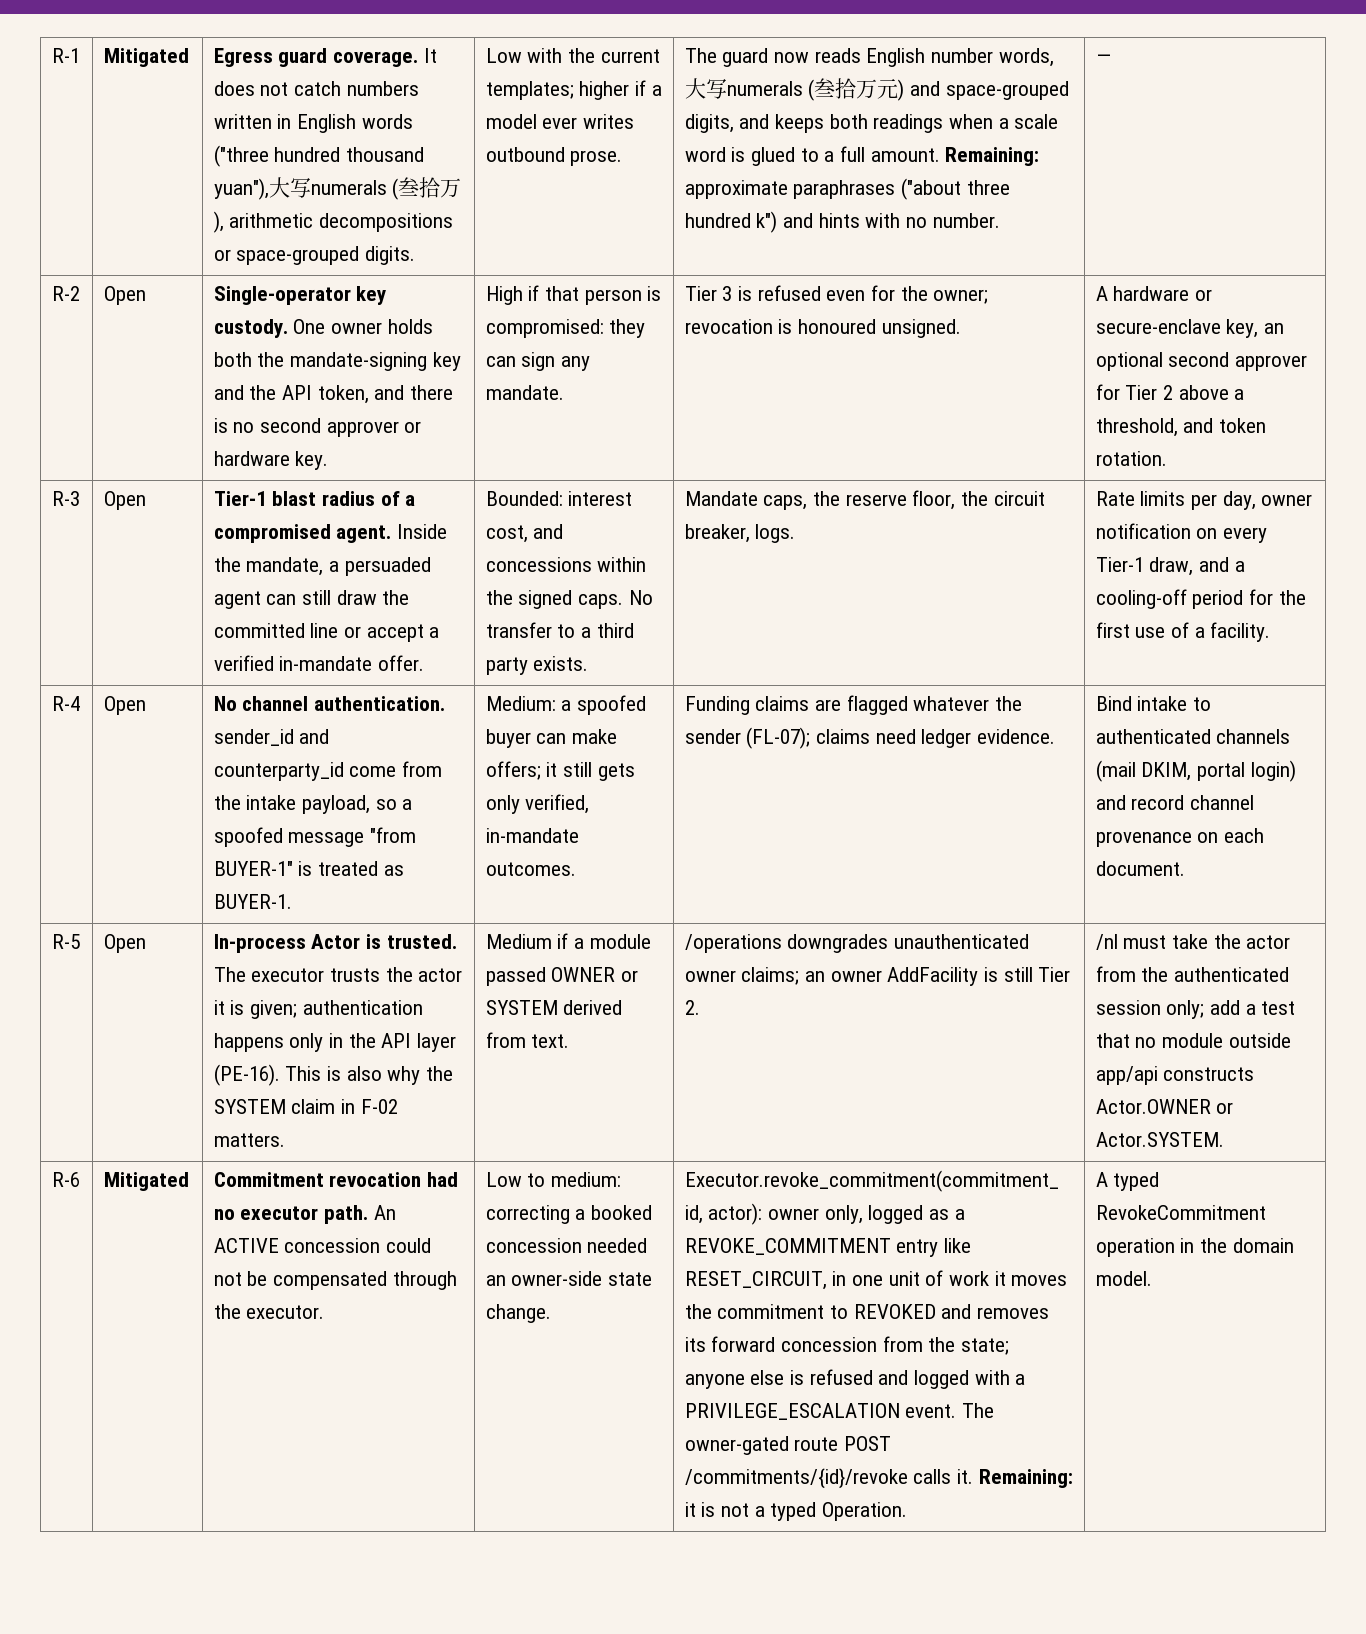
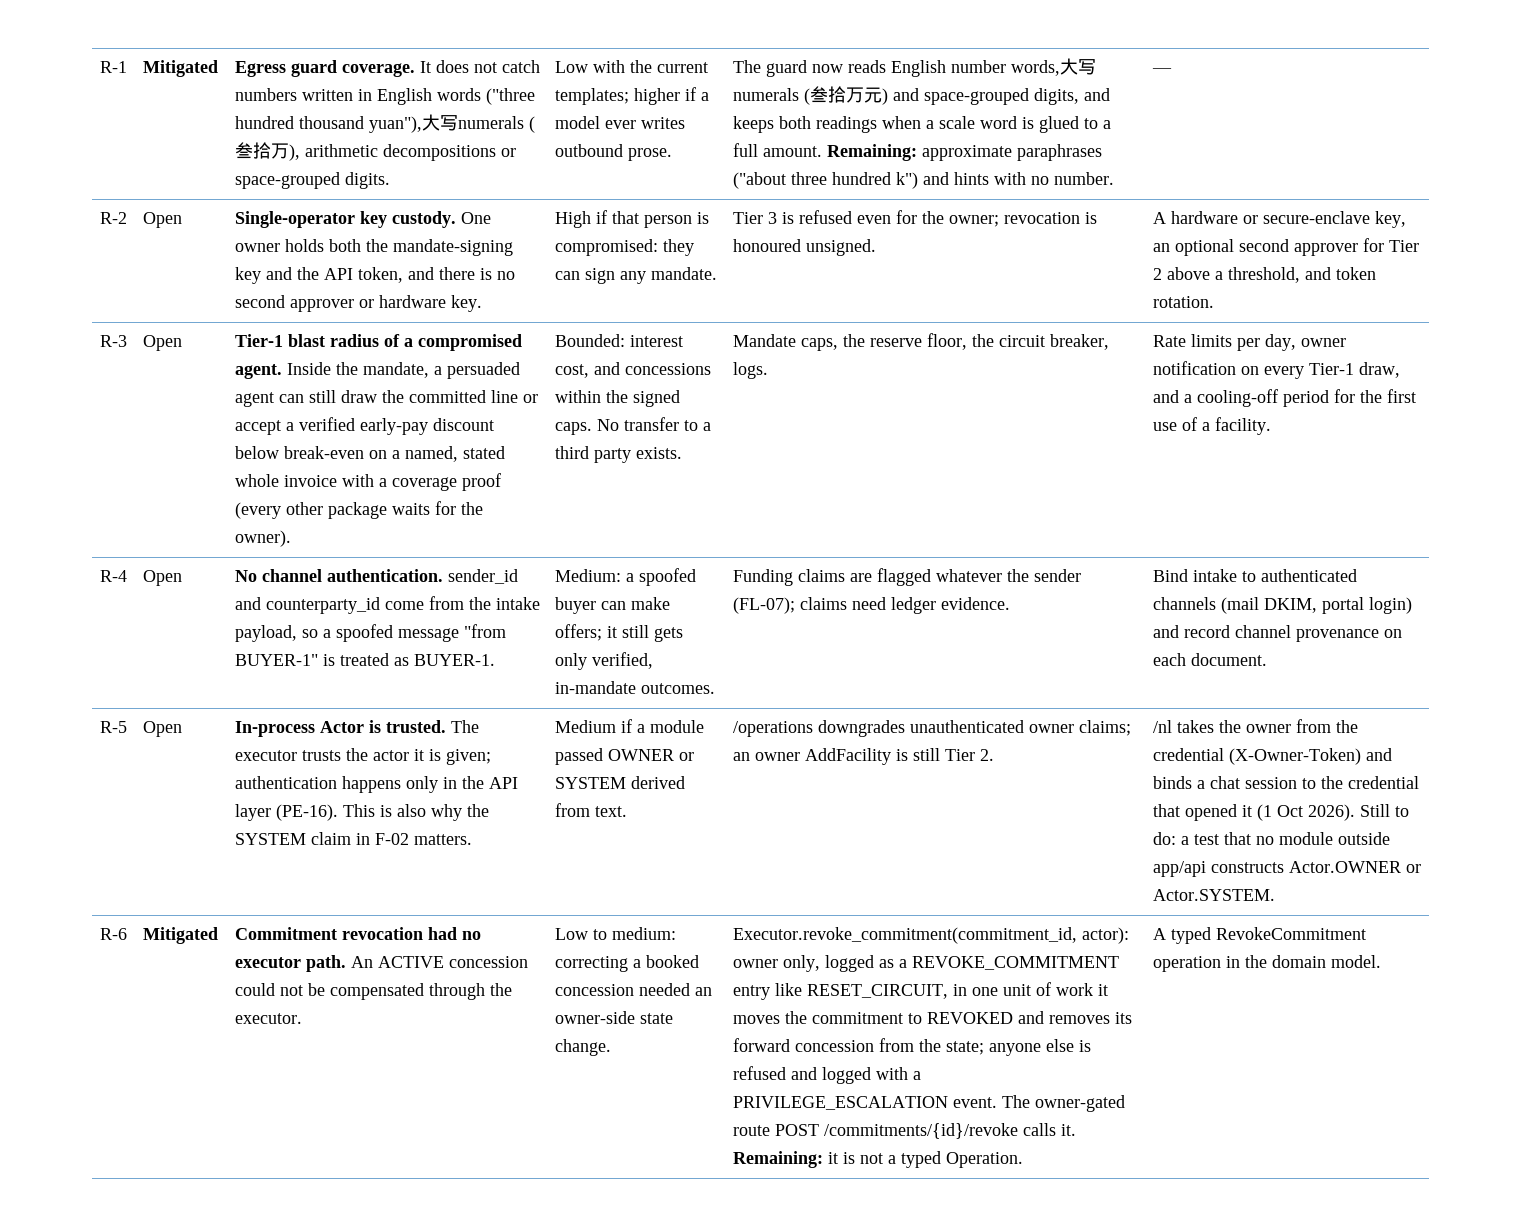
- Inside the mandate, a persuaded agent can still draw the committed line or accept a verified in-mandate offer.
+ Inside the mandate, a persuaded agent can still draw the committed line or accept a verified early-pay discount below break-even on a named, stated whole invoice with a coverage proof (every other package waits for the owner).
- /nl must take the actor from the authenticated session only; add a test that no module outside app/api constructs Actor.OWNER or Actor.SYSTEM.
+ /nl takes the owner from the credential (X-Owner-Token) and binds a chat session to the credential that opened it (1 Oct 2026). Still to do: a test that no module outside app/api constructs Actor.OWNER or Actor.SYSTEM.

